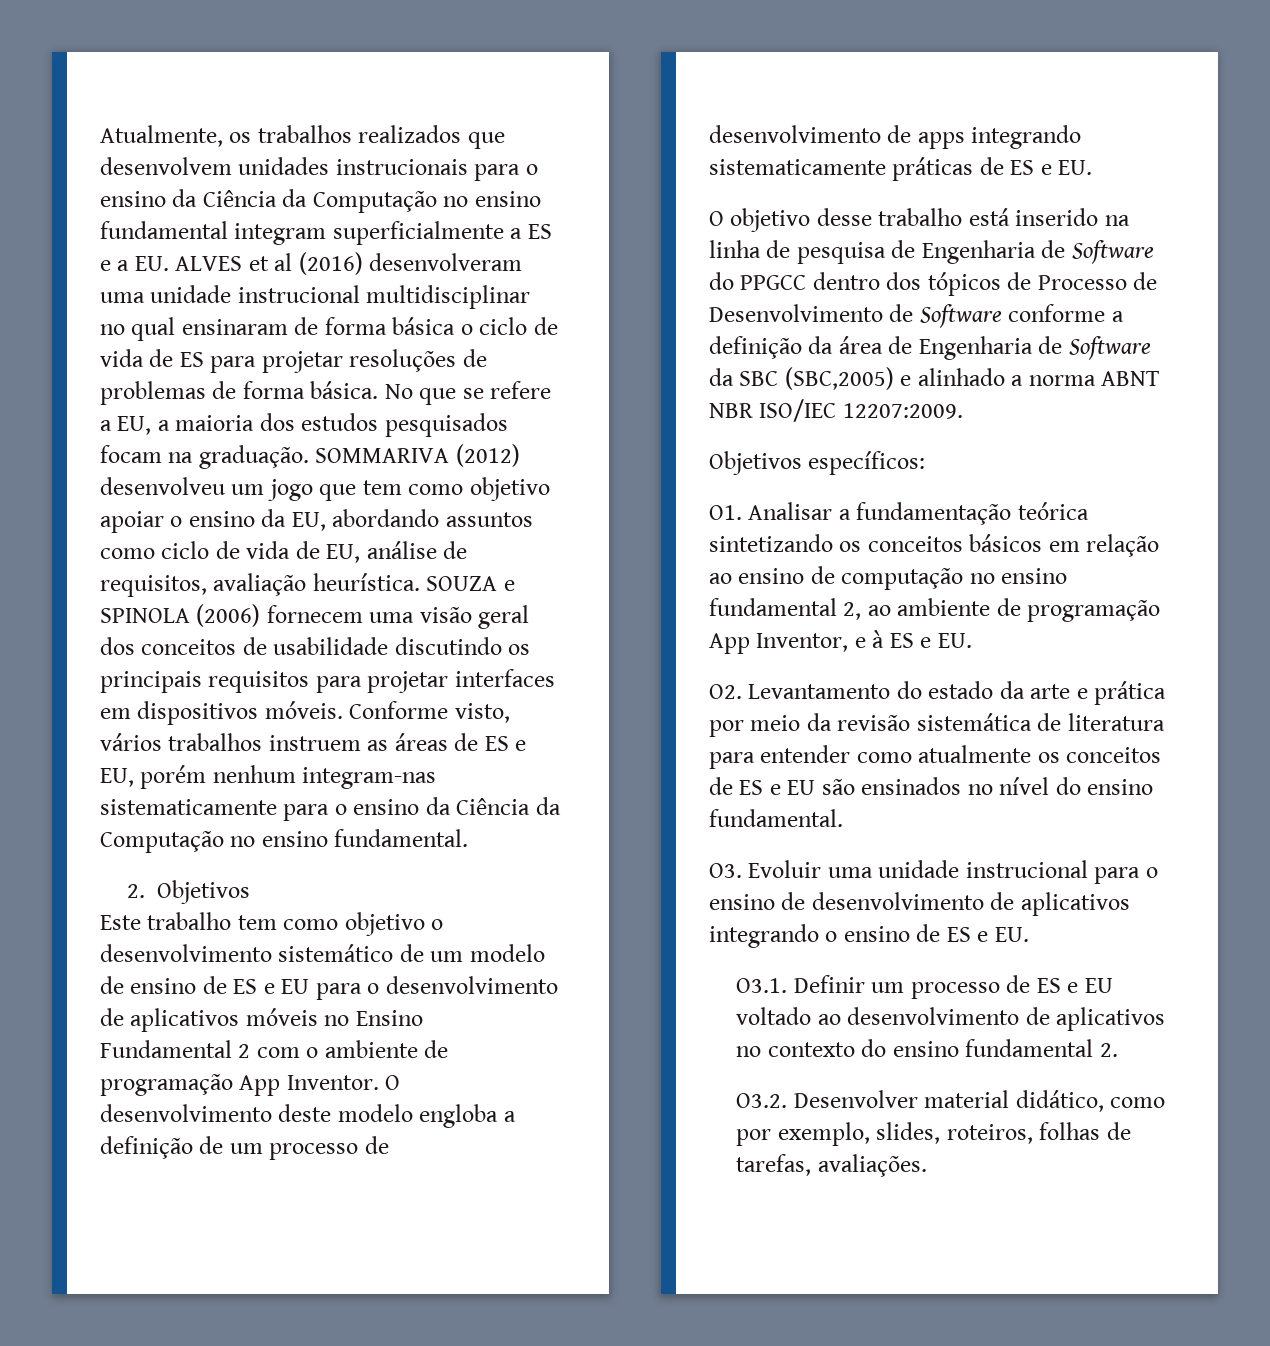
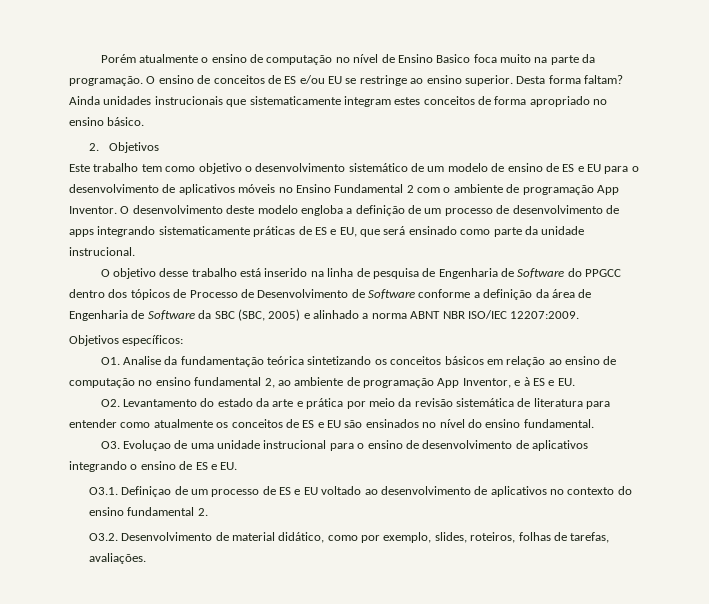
- Atualmente, os trabalhos realizados que desenvolvem unidades instrucionais para o ensino da Ciência da Computação no ensino fundamental integram superficialmente a ES e a EU. ALVES et al (2016) desenvolveram uma unidade instrucional multidisciplinar no qual ensinaram de forma básica o ciclo de vida de ES para projetar resoluções de problemas de forma básica. No que se refere a EU, a maioria dos estudos pesquisados focam na graduação. SOMMARIVA (2012) desenvolveu um jogo que tem como objetivo apoiar o ensino da EU, abordando assuntos como ciclo de vida de EU, análise de requisitos, avaliação heurística. SOUZA e SPINOLA (2006) fornecem uma visão geral dos conceitos de usabilidade discutindo os principais requisitos para projetar interfaces em dispositivos móveis. Conforme visto, vários trabalhos instruem as áreas de ES e EU, porém nenhum integram-nas sistematicamente para o ensino da Ciência da Computação no ensino fundamental.
+ Porém atualmente o ensino de computação no nível de Ensino Basico foca muito na parte da programação. O ensino de conceitos de ES e/ou EU se restringe ao ensino superior. Desta forma faltam? Ainda unidades instrucionais que sistematicamente integram estes conceitos de forma apropriado no ensino básico.
- O desenvolvimento deste modelo engloba a definição de um processo de desenvolvimento de apps integrando sistematicamente práticas de ES e EU.
+ O desenvolvimento deste modelo engloba a definição de um processo de desenvolvimento de apps integrando sistematicamente práticas de ES e EU, que será ensinado como parte da unidade instrucional.
- O objetivo desse trabalho está inserido na linha de pesquisa de Engenharia de Software do PPGCC dentro dos tópicos de Processo de Desenvolvimento de Software conforme a definição da área de Engenharia de Software da SBC (SBC,2005) e alinhado a norma ABNT NBR ISO/IEC 12207:2009.
+ O objetivo desse trabalho está inserido na linha de pesquisa de Engenharia de Software do PPGCC dentro dos tópicos de Processo de Desenvolvimento de Software conforme a definição da área de Engenharia de Software da SBC (SBC, 2005) e alinhado a norma ABNT NBR ISO/IEC 12207:2009.
- O1. Analisar a fundamentação teórica sintetizando os conceitos básicos em relação ao ensino de computação no ensino fundamental 2, ao ambiente de programação App Inventor, e à ES e EU.
+ O1. Analise da fundamentação teórica sintetizando os conceitos básicos em relação ao ensino de computação no ensino fundamental 2, ao ambiente de programação App Inventor, e à ES e EU.
- O3. Evoluir uma unidade instrucional para o ensino de desenvolvimento de aplicativos integrando o ensino de ES e EU.
+ O3. Evoluçao de uma unidade instrucional para o ensino de desenvolvimento de aplicativos integrando o ensino de ES e EU.
- O3.1. Definir um processo de ES e EU voltado ao desenvolvimento de aplicativos no contexto do ensino fundamental 2.
+ O3.1. Definiçao de um processo de ES e EU voltado ao desenvolvimento de aplicativos no contexto do ensino fundamental 2.
- O3.2. Desenvolver material didático, como por exemplo, slides, roteiros, folhas de tarefas, avaliações.
+ O3.2. Desenvolvimento de material didático, como por exemplo, slides, roteiros, folhas de tarefas, avaliações.

